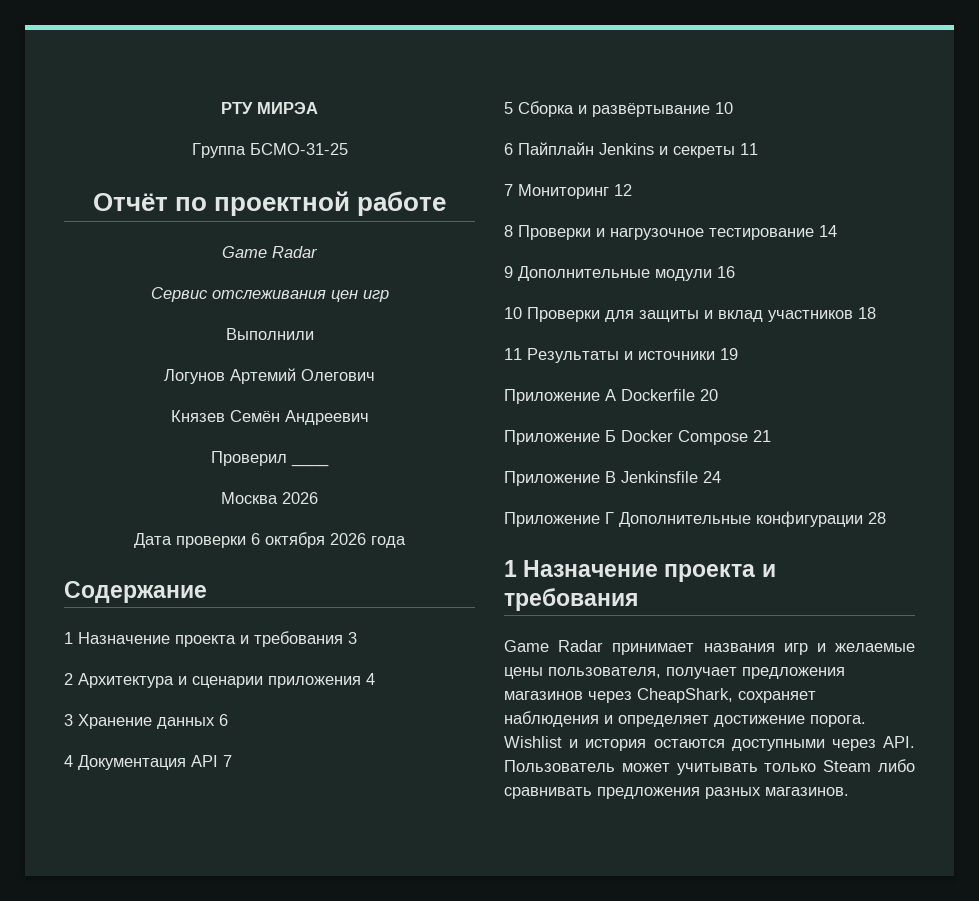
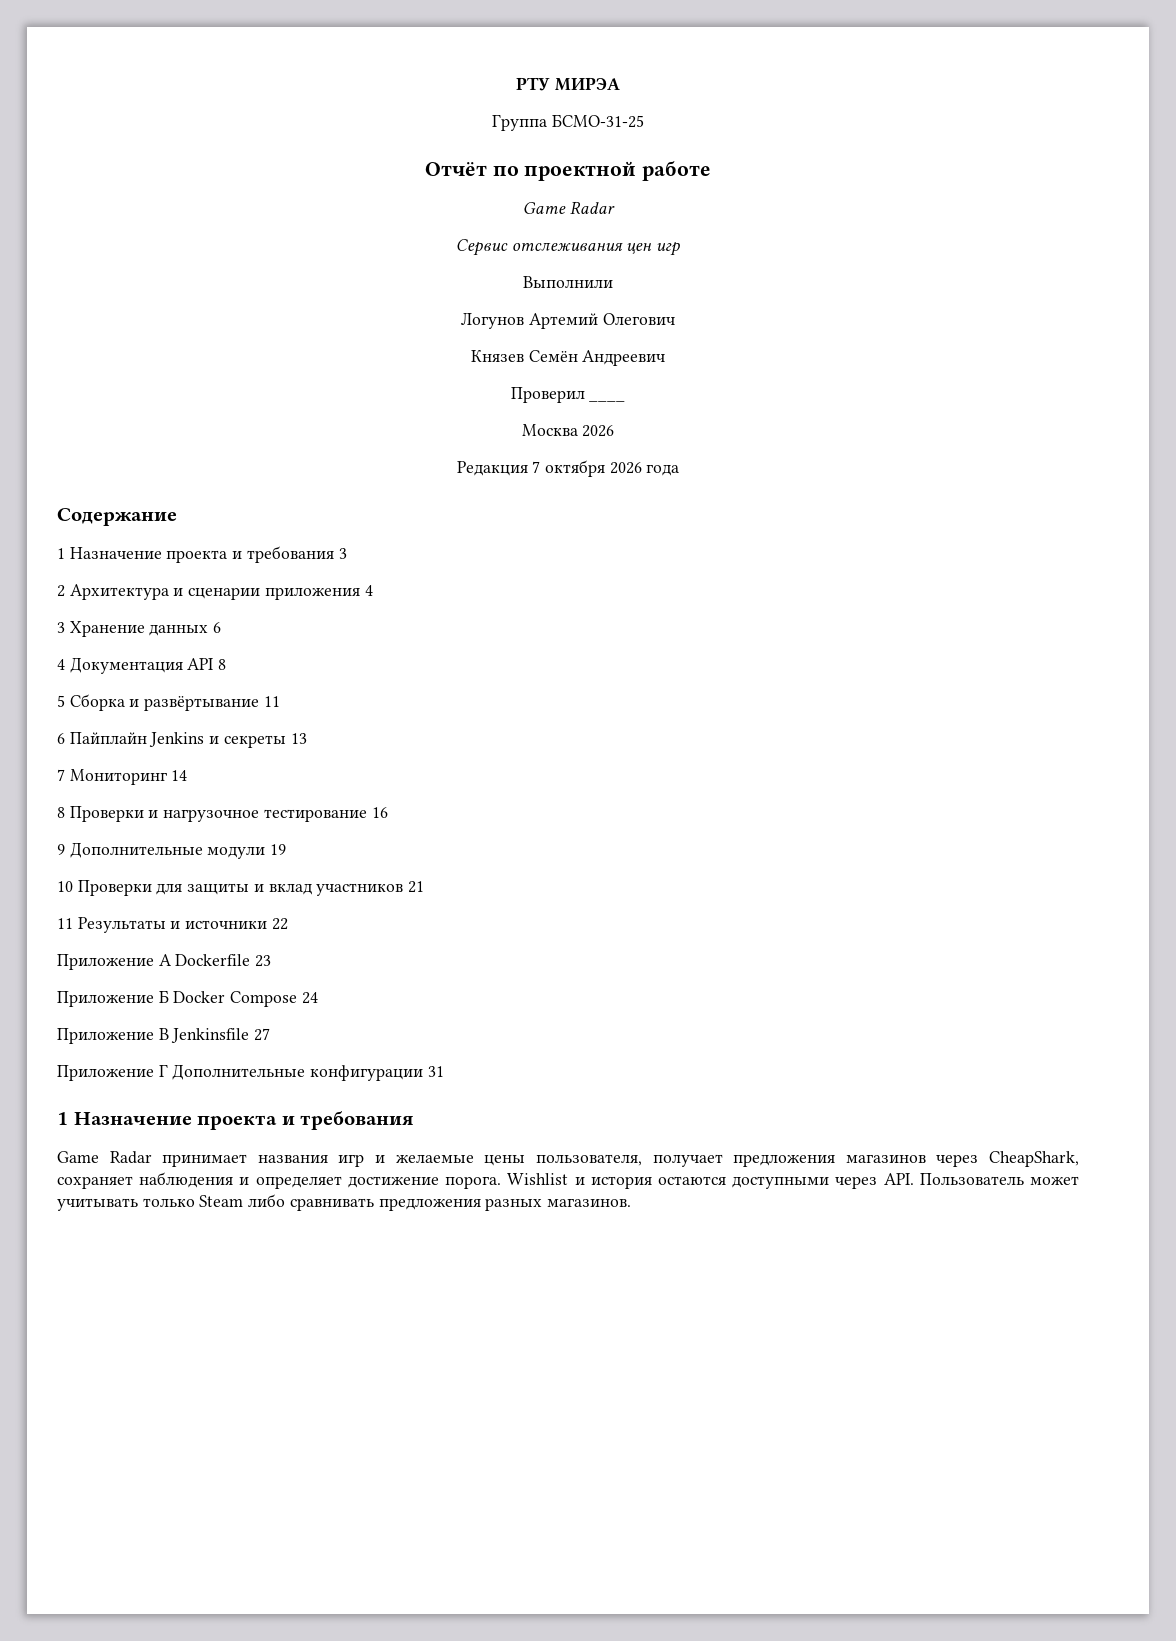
- Дата проверки 6 октября 2026 года
+ Редакция 7 октября 2026 года
- 4 Документация API 7
+ 4 Документация API 8
- 5 Сборка и развёртывание 10
+ 5 Сборка и развёртывание 11
- 6 Пайплайн Jenkins и секреты 11
+ 6 Пайплайн Jenkins и секреты 13
- 7 Мониторинг 12
+ 7 Мониторинг 14
- 8 Проверки и нагрузочное тестирование 14
+ 8 Проверки и нагрузочное тестирование 16
- 9 Дополнительные модули 16
+ 9 Дополнительные модули 19
- 10 Проверки для защиты и вклад участников 18
+ 10 Проверки для защиты и вклад участников 21
- 11 Результаты и источники 19
+ 11 Результаты и источники 22
- Приложение А Dockerfile 20
+ Приложение А Dockerfile 23
- Приложение Б Docker Compose 21
+ Приложение Б Docker Compose 24
- Приложение В Jenkinsfile 24
+ Приложение В Jenkinsfile 27
- Приложение Г Дополнительные конфигурации 28
+ Приложение Г Дополнительные конфигурации 31

